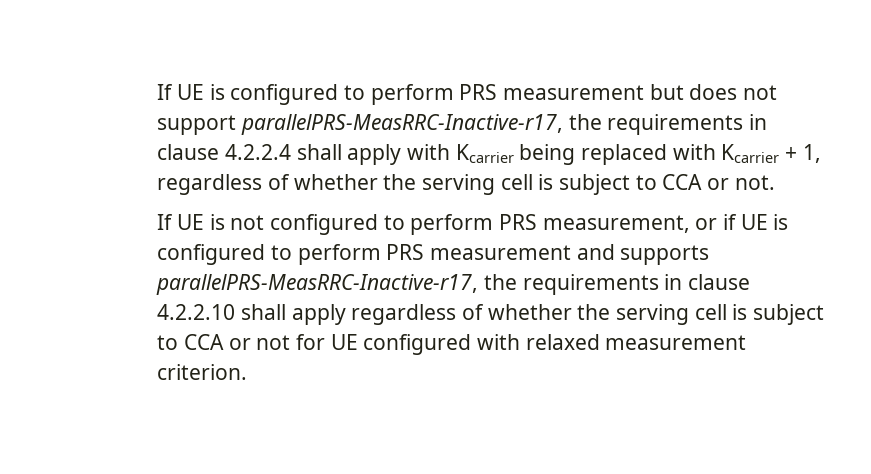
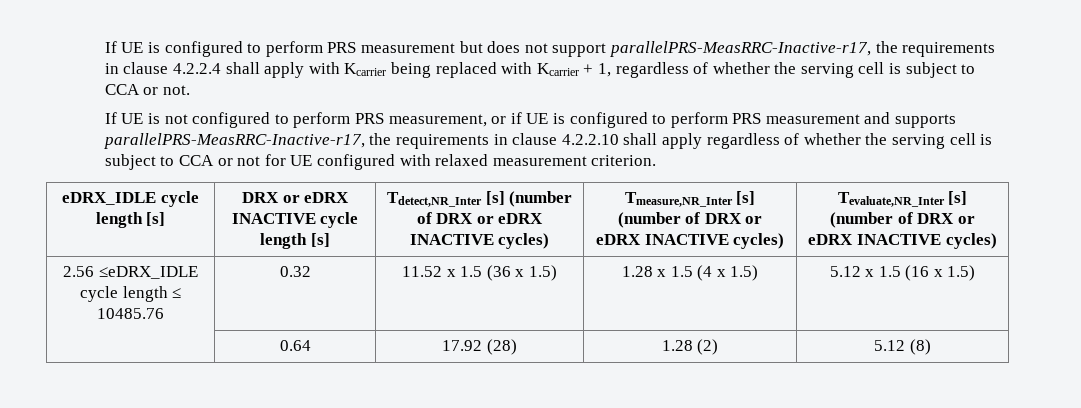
+ eDRX_IDLE cycle length [s] | DRX or eDRX INACTIVE cycle length [s] | Tdetect,NR_Inter [s] (number of DRX or eDRX INACTIVE cycles) | Tmeasure,NR_Inter [s] (number of DRX or eDRX INACTIVE cycles) | Tevaluate,NR_Inter [s] (number of DRX or eDRX INACTIVE cycles)
+ 2.56 ≤eDRX_IDLE cycle length ≤ 10485.76 | 0.32 | 11.52 x 1.5 (36 x 1.5) | 1.28 x 1.5 (4 x 1.5) | 5.12 x 1.5 (16 x 1.5)
+ | 0.64 | 17.92 (28) | 1.28 (2) | 5.12 (8)

